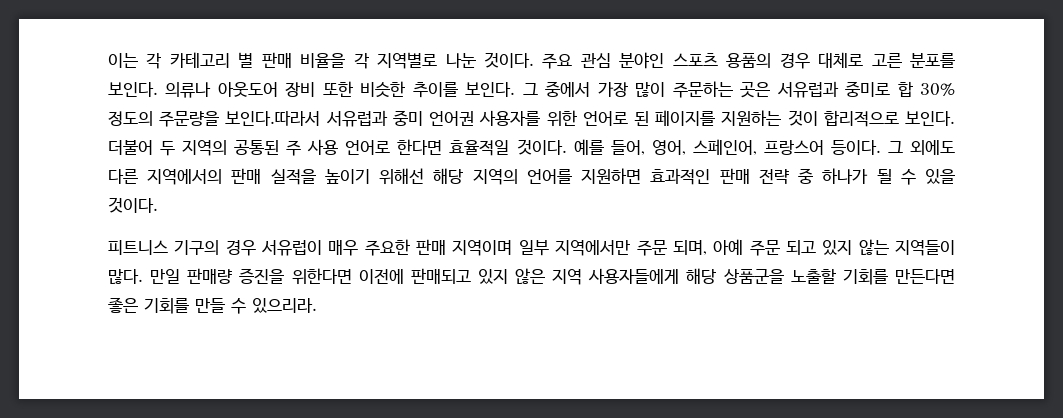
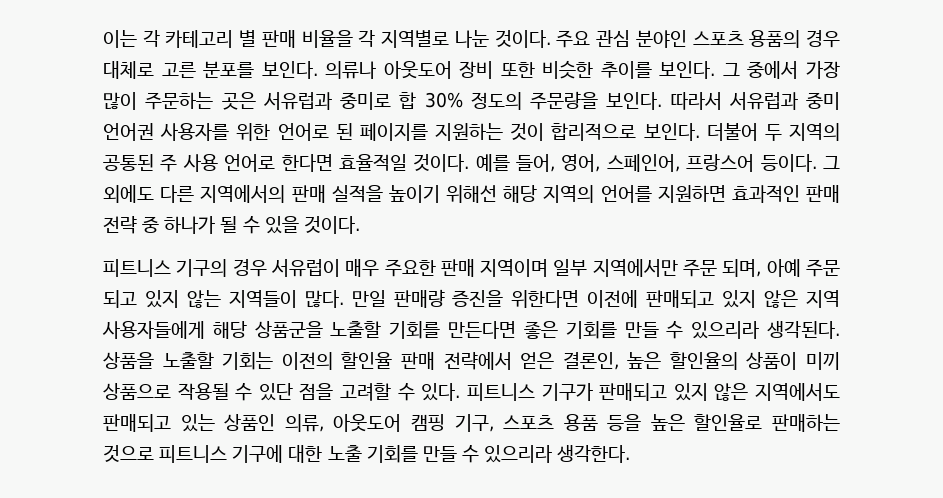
- 그 중에서 가장 많이 주문하는 곳은 서유럽과 중미로 합 30% 정도의 주문량을 보인다.따라서 서유럽과 중미 언어권 사용자를 위한 언어로 된 페이지를 지원하는 것이 합리적으로 보인다.
+ 그 중에서 가장 많이 주문하는 곳은 서유럽과 중미로 합 30% 정도의 주문량을 보인다. 따라서 서유럽과 중미 언어권 사용자를 위한 언어로 된 페이지를 지원하는 것이 합리적으로 보인다.
- 만일 판매량 증진을 위한다면 이전에 판매되고 있지 않은 지역 사용자들에게 해당 상품군을 노출할 기회를 만든다면 좋은 기회를 만들 수 있으리라.
+ 만일 판매량 증진을 위한다면 이전에 판매되고 있지 않은 지역 사용자들에게 해당 상품군을 노출할 기회를 만든다면 좋은 기회를 만들 수 있으리라 생각된다. 상품을 노출할 기회는 이전의 할인율 판매 전략에서 얻은 결론인, 높은 할인율의 상품이 미끼 상품으로 작용될 수 있단 점을 고려할 수 있다. 피트니스 기구가 판매되고 있지 않은 지역에서도 판매되고 있는 상품인 의류, 아웃도어 캠핑 기구, 스포츠 용품 등을 높은 할인율로 판매하는 것으로 피트니스 기구에 대한 노출 기회를 만들 수 있으리라 생각한다.

